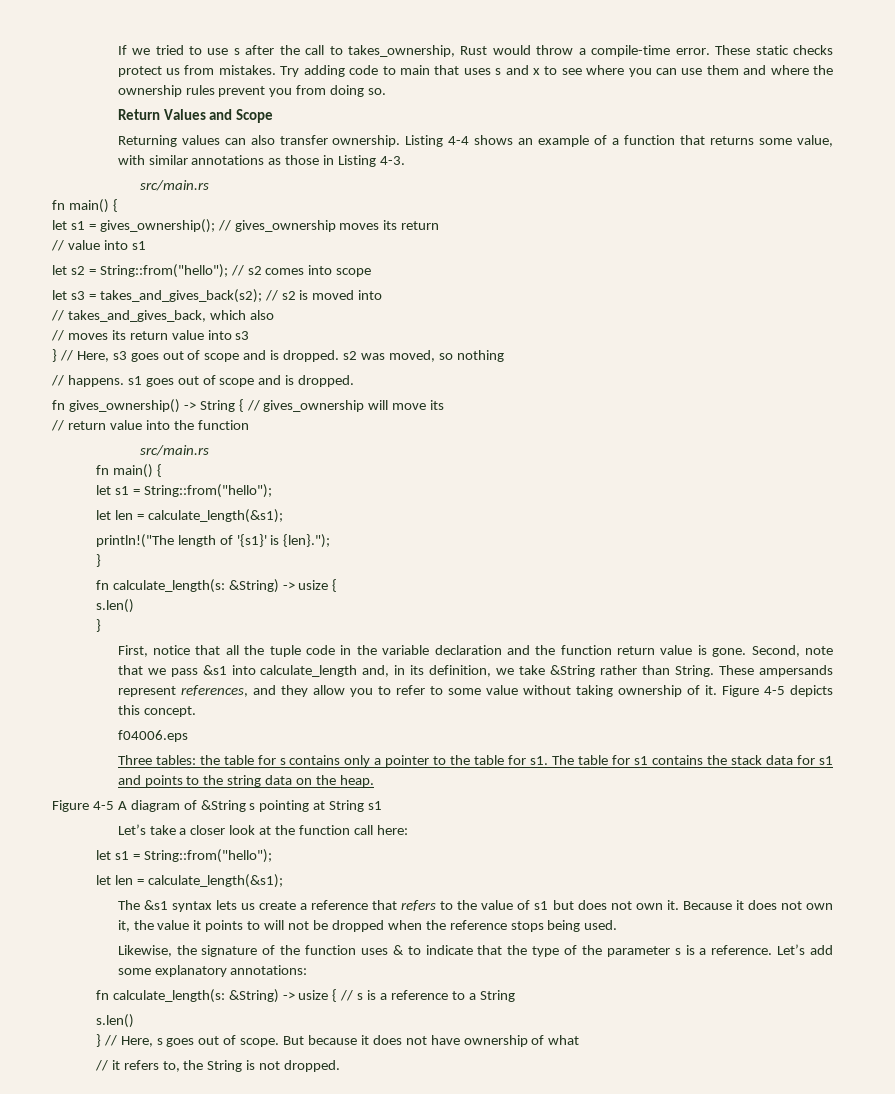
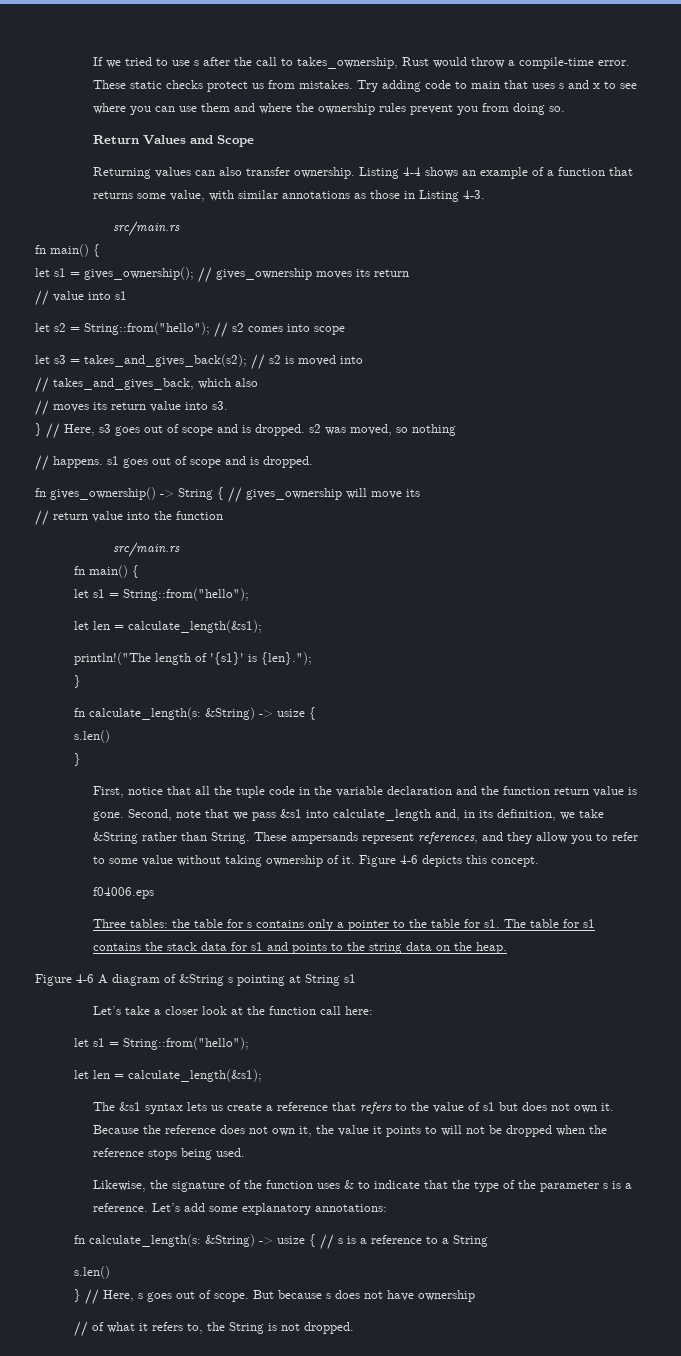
- // moves its return value into s3
+ // moves its return value into s3.
- Figure 4-5 depicts this concept.
+ Figure 4-6 depicts this concept.
- Figure 4-5 A diagram of &String s pointing at String s1
+ Figure 4-6 A diagram of &String s pointing at String s1
- Because it does not own it, the value it points to will not be dropped when the reference stops being used.
+ Because the reference does not own it, the value it points to will not be dropped when the reference stops being used.
- But because it does not have ownership of what
- // it refers to, the String is not dropped.
+ But because s does not have ownership
+ // of what it refers to, the String is not dropped.

